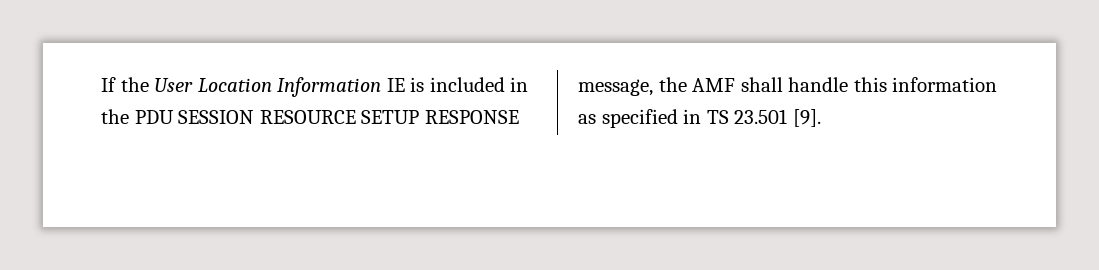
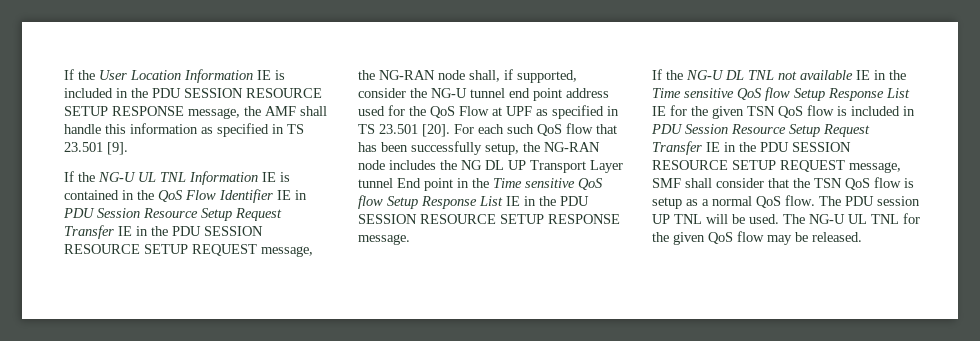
+ If the NG-U UL TNL Information IE is contained in the QoS Flow Identifier IE in PDU Session Resource Setup Request Transfer IE in the PDU SESSION RESOURCE SETUP REQUEST message, the NG-RAN node shall, if supported, consider the NG-U tunnel end point address used for the QoS Flow at UPF as specified in TS 23.501 [20]. For each such QoS flow that has been successfully setup, the NG-RAN node includes the NG DL UP Transport Layer tunnel End point in the Time sensitive QoS flow Setup Response List IE in the PDU SESSION RESOURCE SETUP RESPONSE message.
+ If the NG-U DL TNL not available IE in the Time sensitive QoS flow Setup Response List IE for the given TSN QoS flow is included in PDU Session Resource Setup Request Transfer IE in the PDU SESSION RESOURCE SETUP REQUEST message, SMF shall consider that the TSN QoS flow is setup as a normal QoS flow. The PDU session UP TNL will be used. The NG-U UL TNL for the given QoS flow may be released.

